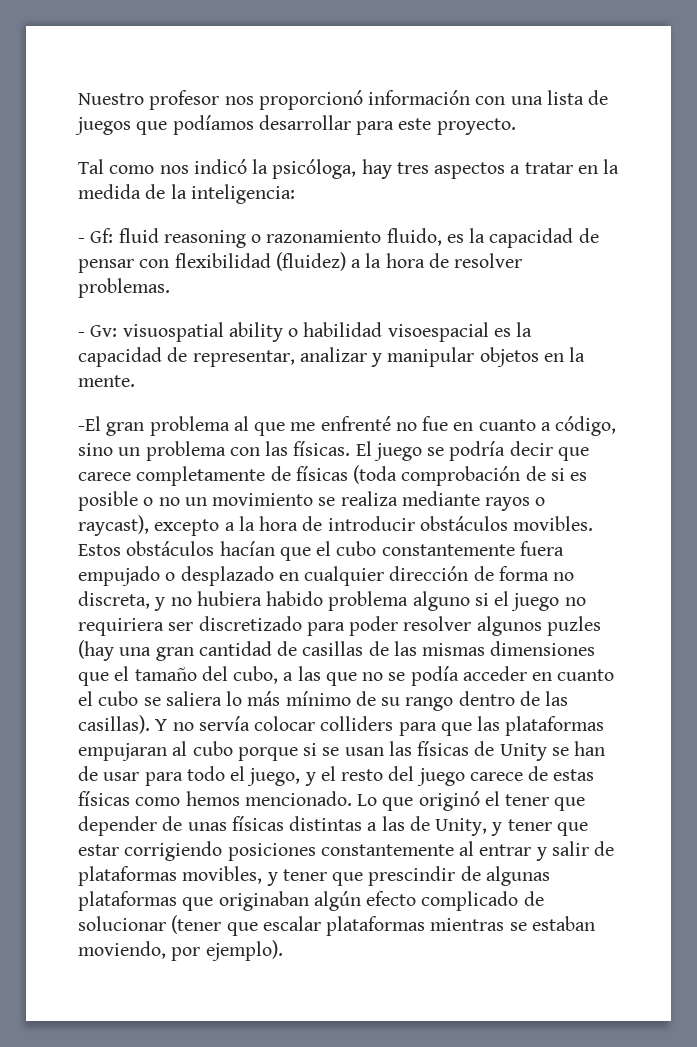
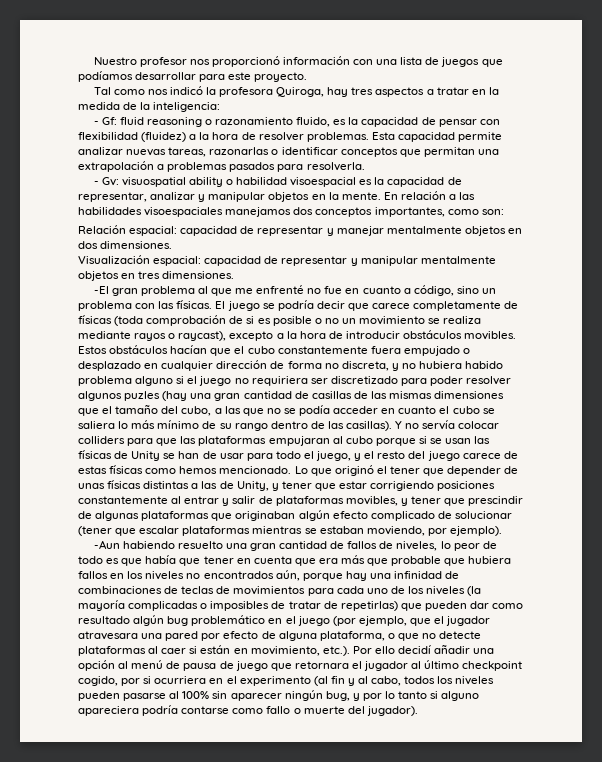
- Tal como nos indicó la psicóloga, hay tres aspectos a tratar en la medida de la inteligencia:
+ Tal como nos indicó la profesora Quiroga, hay tres aspectos a tratar en la medida de la inteligencia:
+ Esta capacidad permite analizar nuevas tareas, razonarlas o identificar conceptos que permitan una extrapolación a problemas pasados para resolverla.
+ En relación a las habilidades visoespaciales manejamos dos conceptos importantes, como son:
+ Relación espacial: capacidad de representar y manejar mentalmente objetos en dos dimensiones.
+ Visualización espacial: capacidad de representar y manipular mentalmente objetos en tres dimensiones.
+ -Aun habiendo resuelto una gran cantidad de fallos de niveles, lo peor de todo es que había que tener en cuenta que era más que probable que hubiera fallos en los niveles no encontrados aún, porque hay una infinidad de combinaciones de teclas de movimientos para cada uno de los niveles (la mayoría complicadas o imposibles de tratar de repetirlas) que pueden dar como resultado algún bug problemático en el juego (por ejemplo, que el jugador atravesara una pared por efecto de alguna plataforma, o que no detecte plataformas al caer si están en movimiento, etc.). Por ello decidí añadir una opción al menú de pausa de juego que retornara el jugador al último checkpoint cogido, por si ocurriera en el experimento (al fin y al cabo, todos los niveles pueden pasarse al 100% sin aparecer ningún bug, y por lo tanto si alguno apareciera podría contarse como fallo o muerte del jugador).

